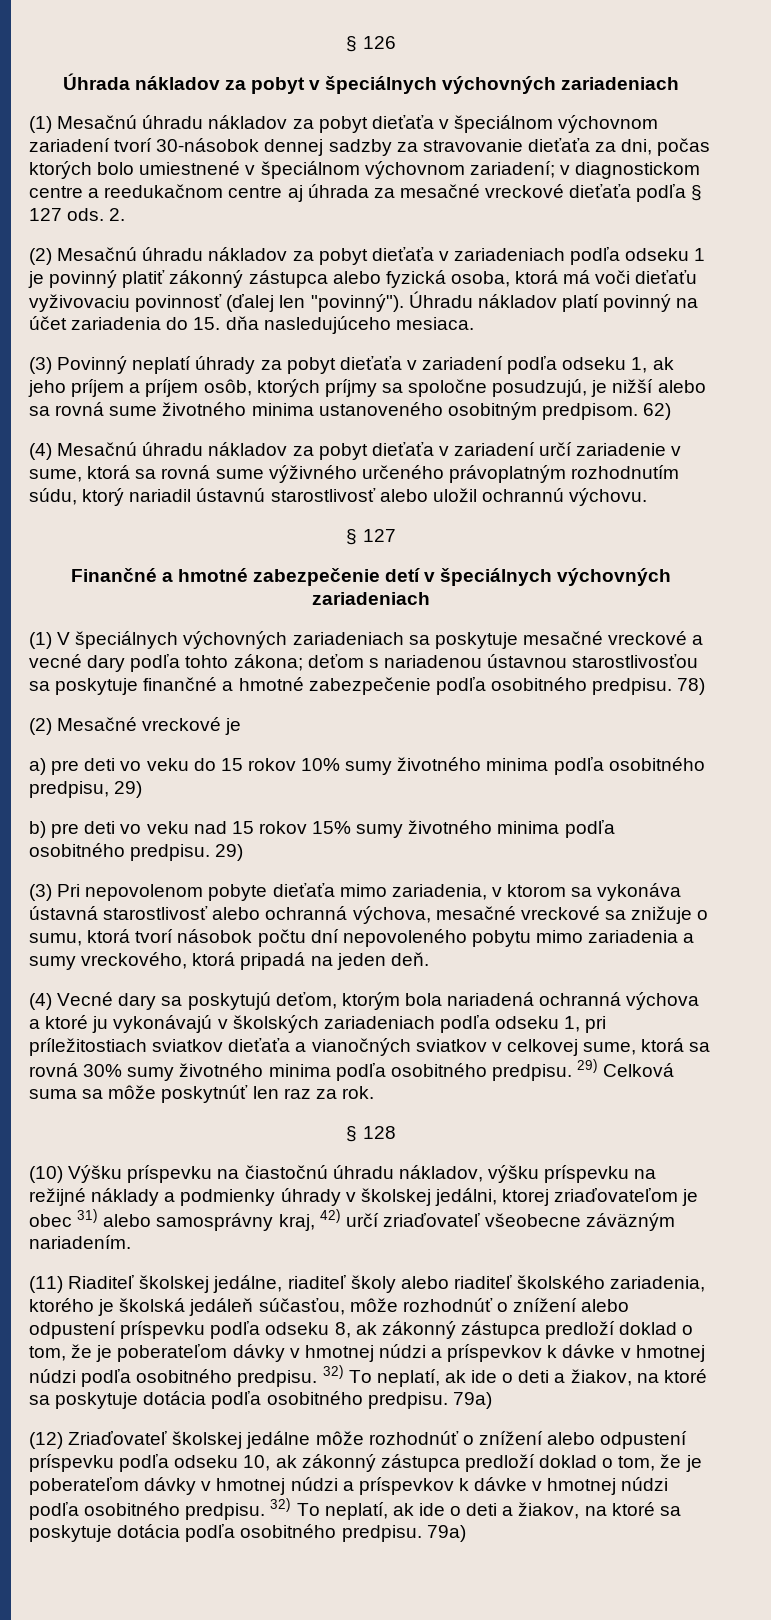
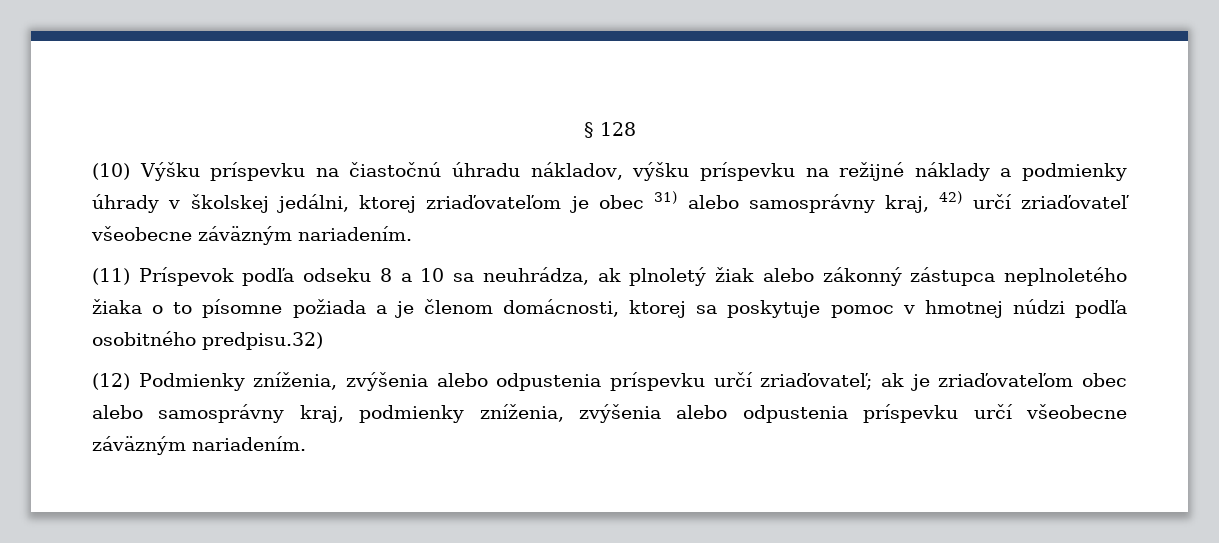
- § 126
- Úhrada nákladov za pobyt v špeciálnych výchovných zariadeniach
- (1) Mesačnú úhradu nákladov za pobyt dieťaťa v špeciálnom výchovnom zariadení tvorí 30-násobok dennej sadzby za stravovanie dieťaťa za dni, počas ktorých bolo umiestnené v špeciálnom výchovnom zariadení; v diagnostickom centre a reedukačnom centre aj úhrada za mesačné vreckové dieťaťa podľa § 127 ods. 2.
- (2) Mesačnú úhradu nákladov za pobyt dieťaťa v zariadeniach podľa odseku 1 je povinný platiť zákonný zástupca alebo fyzická osoba, ktorá má voči dieťaťu vyživovaciu povinnosť (ďalej len "povinný"). Úhradu nákladov platí povinný na účet zariadenia do 15. dňa nasledujúceho mesiaca.
- (3) Povinný neplatí úhrady za pobyt dieťaťa v zariadení podľa odseku 1, ak jeho príjem a príjem osôb, ktorých príjmy sa spoločne posudzujú, je nižší alebo sa rovná sume životného minima ustanoveného osobitným predpisom. 62)
- (4) Mesačnú úhradu nákladov za pobyt dieťaťa v zariadení určí zariadenie v sume, ktorá sa rovná sume výživného určeného právoplatným rozhodnutím súdu, ktorý nariadil ústavnú starostlivosť alebo uložil ochrannú výchovu.
- § 127
- Finančné a hmotné zabezpečenie detí v špeciálnych výchovných zariadeniach
- (1) V špeciálnych výchovných zariadeniach sa poskytuje mesačné vreckové a vecné dary podľa tohto zákona; deťom s nariadenou ústavnou starostlivosťou sa poskytuje finančné a hmotné zabezpečenie podľa osobitného predpisu. 78)
- (2) Mesačné vreckové je
- a) pre deti vo veku do 15 rokov 10% sumy životného minima podľa osobitného predpisu, 29)
- b) pre deti vo veku nad 15 rokov 15% sumy životného minima podľa osobitného predpisu. 29)
- (3) Pri nepovolenom pobyte dieťaťa mimo zariadenia, v ktorom sa vykonáva ústavná starostlivosť alebo ochranná výchova, mesačné vreckové sa znižuje o sumu, ktorá tvorí násobok počtu dní nepovoleného pobytu mimo zariadenia a sumy vreckového, ktorá pripadá na jeden deň.
- (4) Vecné dary sa poskytujú deťom, ktorým bola nariadená ochranná výchova a ktoré ju vykonávajú v školských zariadeniach podľa odseku 1, pri príležitostiach sviatkov dieťaťa a vianočných sviatkov v celkovej sume, ktorá sa rovná 30% sumy životného minima podľa osobitného predpisu. 29) Celková suma sa môže poskytnúť len raz za rok.
- (11) Riaditeľ školskej jedálne, riaditeľ školy alebo riaditeľ školského zariadenia, ktorého je školská jedáleň súčasťou, môže rozhodnúť o znížení alebo odpustení príspevku podľa odseku 8, ak zákonný zástupca predloží doklad o tom, že je poberateľom dávky v hmotnej núdzi a príspevkov k dávke v hmotnej núdzi podľa osobitného predpisu. 32) To neplatí, ak ide o deti a žiakov, na ktoré sa poskytuje dotácia podľa osobitného predpisu. 79a)
- (12) Zriaďovateľ školskej jedálne môže rozhodnúť o znížení alebo odpustení príspevku podľa odseku 10, ak zákonný zástupca predloží doklad o tom, že je poberateľom dávky v hmotnej núdzi a príspevkov k dávke v hmotnej núdzi podľa osobitného predpisu. 32) To neplatí, ak ide o deti a žiakov, na ktoré sa poskytuje dotácia podľa osobitného predpisu. 79a)
+ (11) Príspevok podľa odseku 8 a 10 sa neuhrádza, ak plnoletý žiak alebo zákonný zástupca neplnoletého žiaka o to písomne požiada a je členom domácnosti, ktorej sa poskytuje pomoc v hmotnej núdzi podľa osobitného predpisu.32)
+ (12) Podmienky zníženia, zvýšenia alebo odpustenia príspevku určí zriaďovateľ; ak je zriaďovateľom obec alebo samosprávny kraj, podmienky zníženia, zvýšenia alebo odpustenia príspevku určí všeobecne záväzným nariadením.

